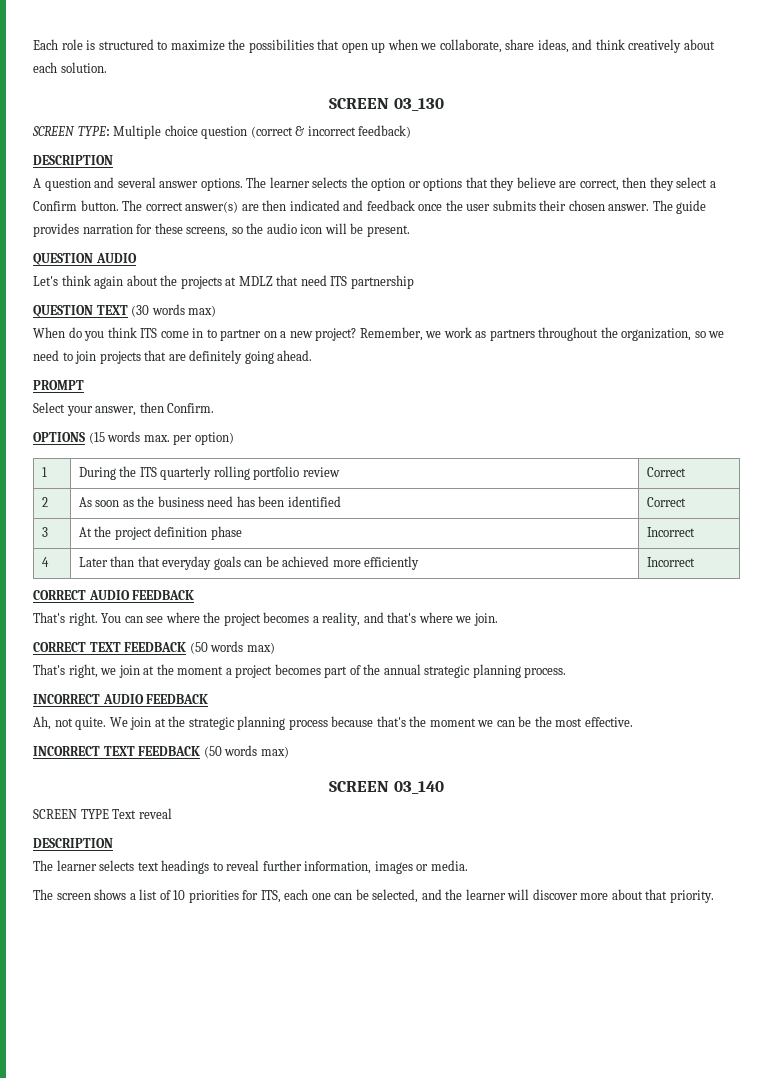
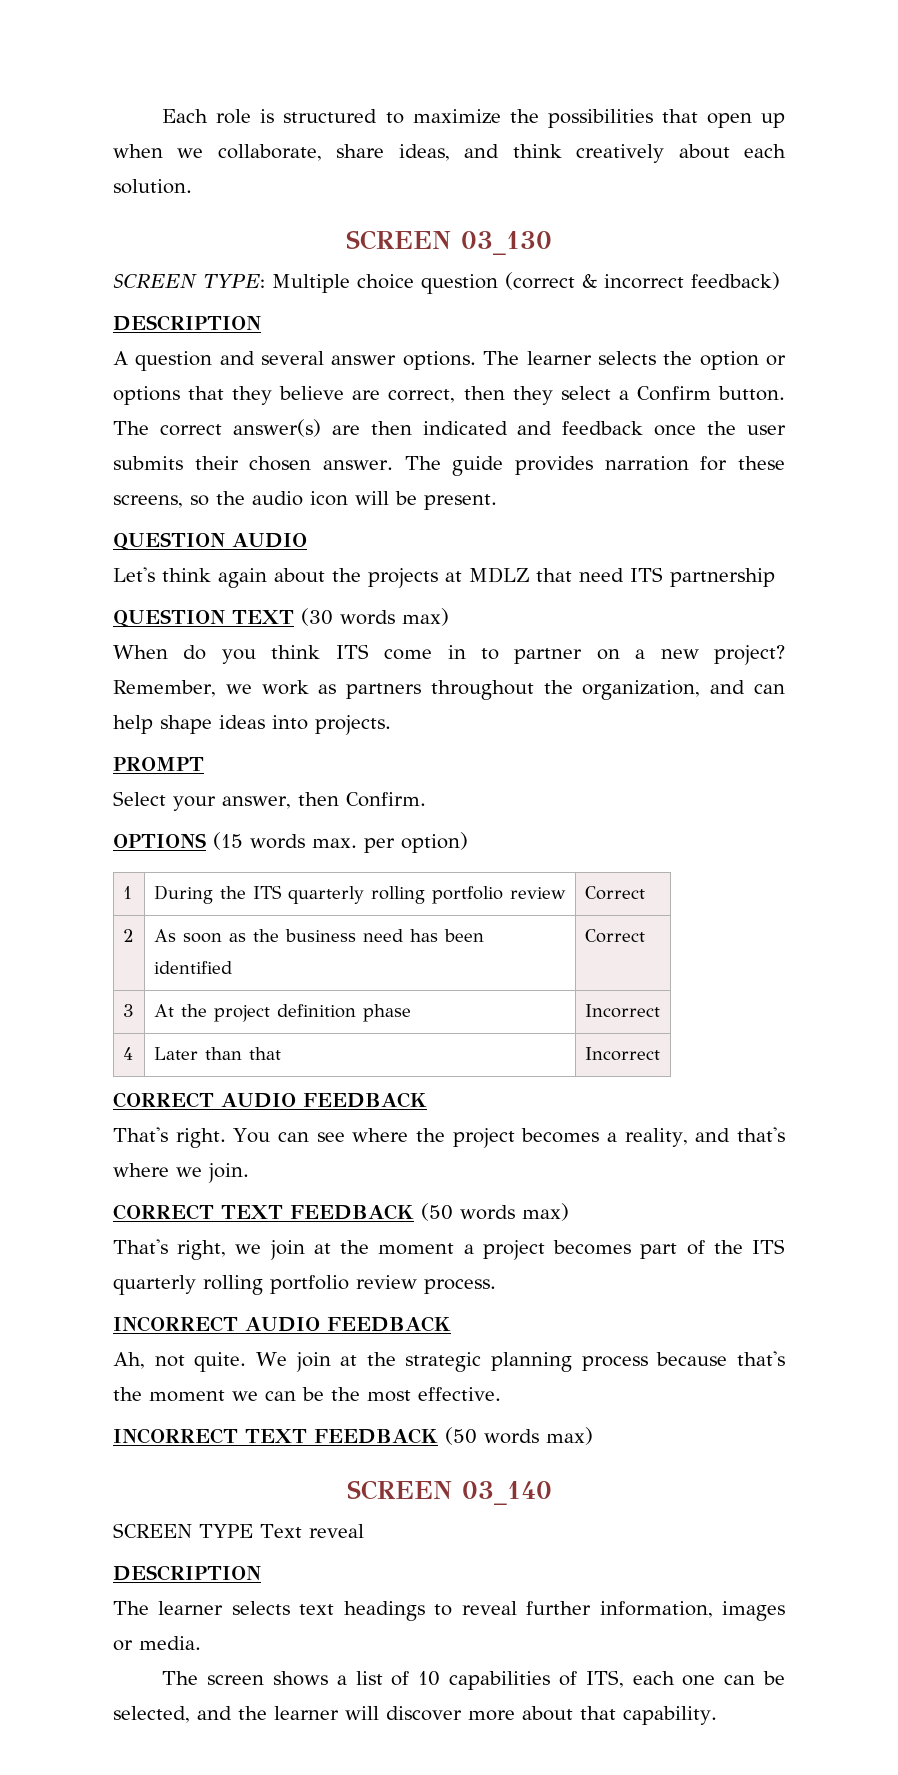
- Remember, we work as partners throughout the organization, so we need to join projects that are definitely going ahead.
+ Remember, we work as partners throughout the organization, and can help shape ideas into projects.
- 4 | Later than that everyday goals can be achieved more efficiently | Incorrect
+ 4 | Later than that | Incorrect
- That's right, we join at the moment a project becomes part of the annual strategic planning process.
+ That's right, we join at the moment a project becomes part of the ITS quarterly rolling portfolio review process.
- The screen shows a list of 10 priorities for ITS, each one can be selected, and the learner will discover more about that priority.
+ The screen shows a list of 10 capabilities of ITS, each one can be selected, and the learner will discover more about that capability.

